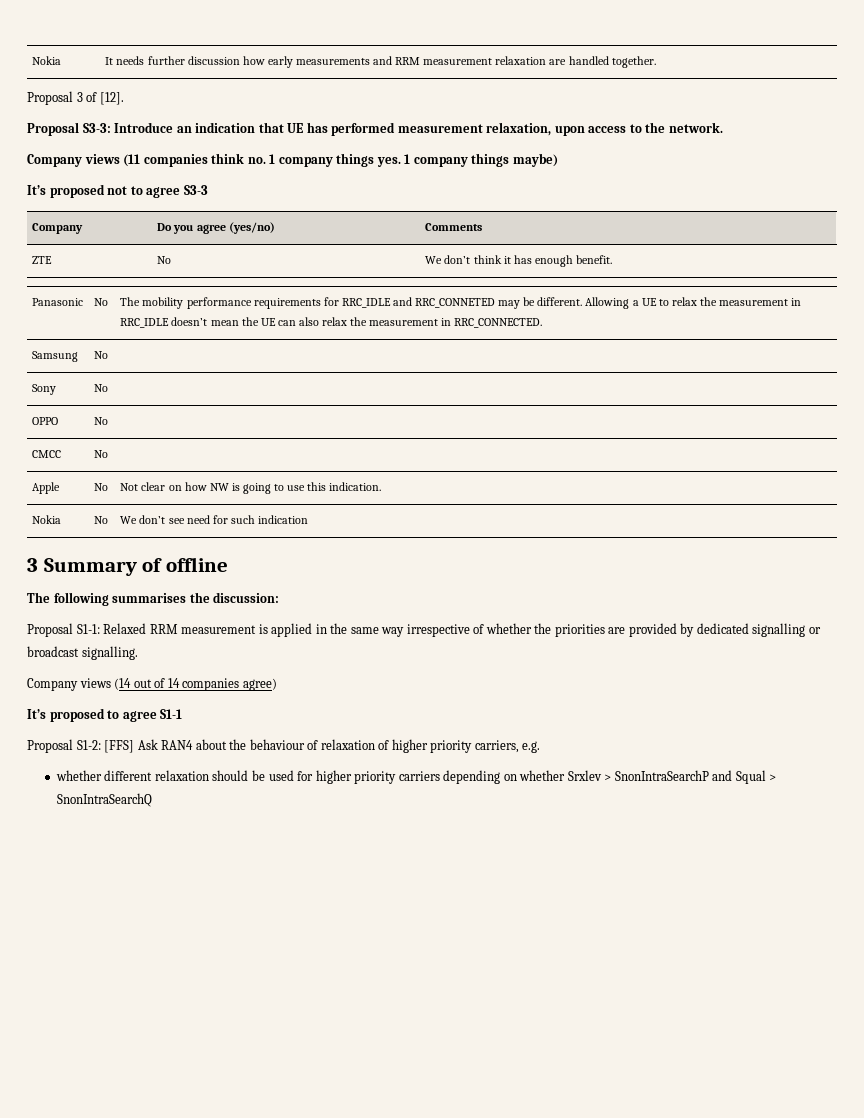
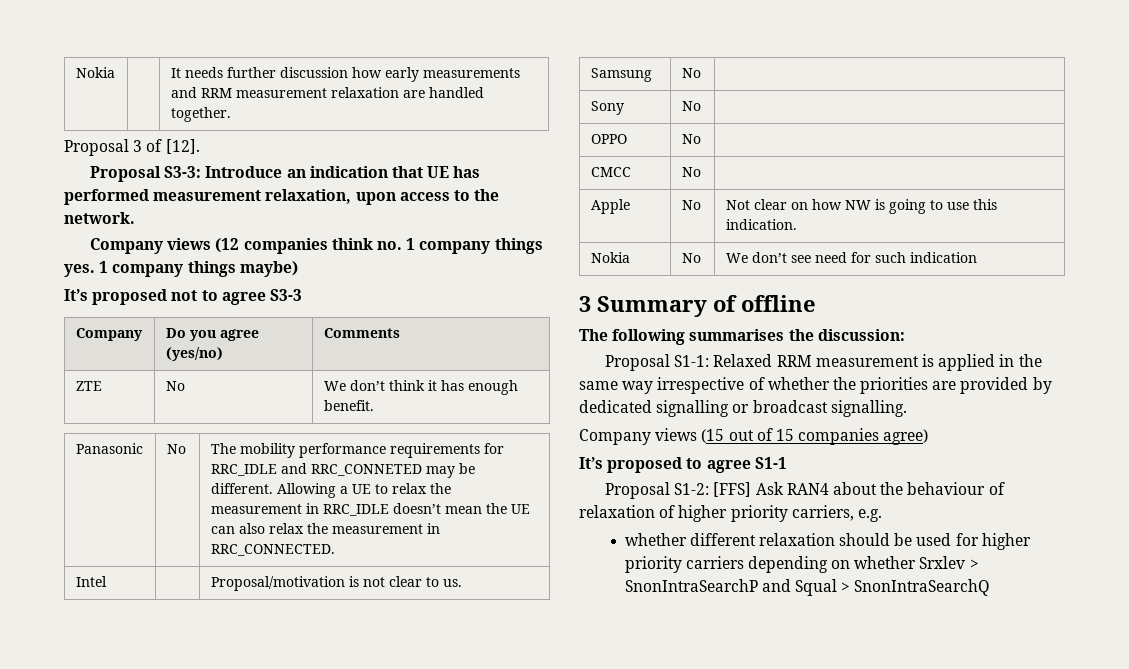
- Company views (11 companies think no. 1 company things yes.
+ Company views (12 companies think no. 1 company things yes.
+ Intel | | Proposal/motivation is not clear to us.
- Company views (14 out of 14 companies agree)
+ Company views (15 out of 15 companies agree)

